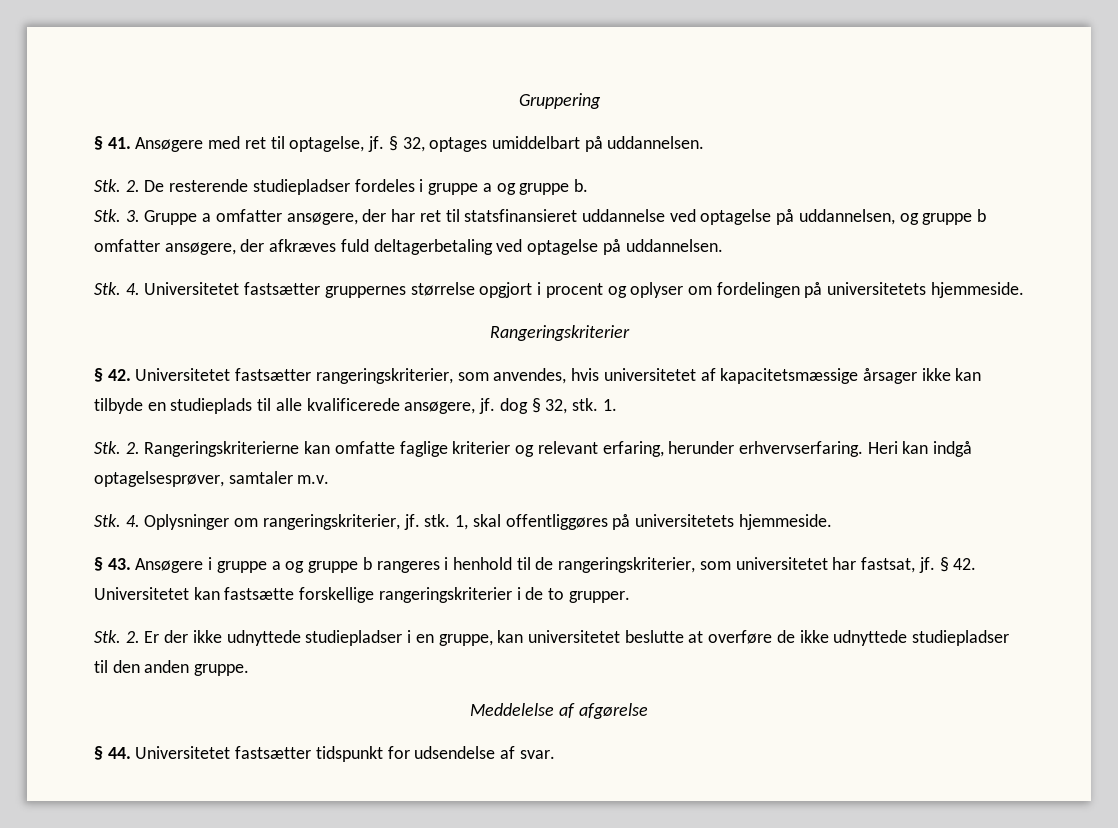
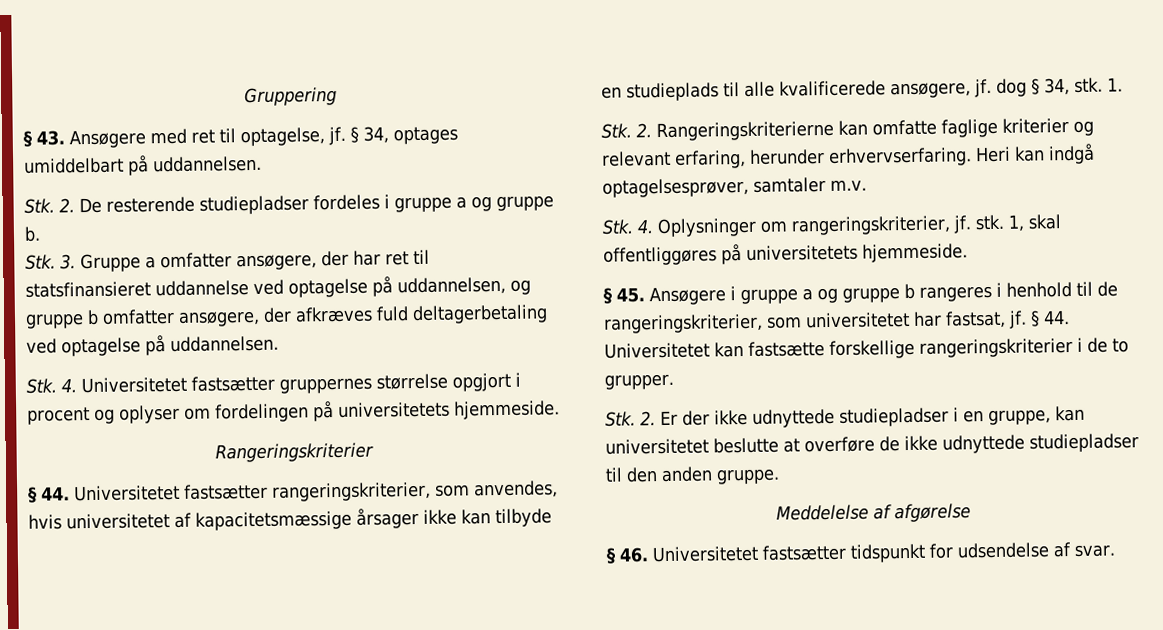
- § 41. Ansøgere med ret til optagelse, jf.
+ § 43. Ansøgere med ret til optagelse, jf.
- § 32, optages umiddelbart på uddannelsen.
+ § 34, optages umiddelbart på uddannelsen.
- § 42. Universitetet fastsætter rangeringskriterier, som anvendes, hvis universitetet af kapacitetsmæssige årsager ikke kan tilbyde en studieplads til alle kvalificerede ansøgere, jf. dog § 32, stk.
+ § 44. Universitetet fastsætter rangeringskriterier, som anvendes, hvis universitetet af kapacitetsmæssige årsager ikke kan tilbyde en studieplads til alle kvalificerede ansøgere, jf. dog § 34, stk.
- § 43. Ansøgere i gruppe a og gruppe b rangeres i henhold til de rangeringskriterier, som universitetet har fastsat, jf.
+ § 45. Ansøgere i gruppe a og gruppe b rangeres i henhold til de rangeringskriterier, som universitetet har fastsat, jf.
- § 42. Universitetet kan fastsætte forskellige rangeringskriterier i de to grupper.
+ § 44. Universitetet kan fastsætte forskellige rangeringskriterier i de to grupper.
- § 44. Universitetet fastsætter tidspunkt for udsendelse af svar.
+ § 46. Universitetet fastsætter tidspunkt for udsendelse af svar.

